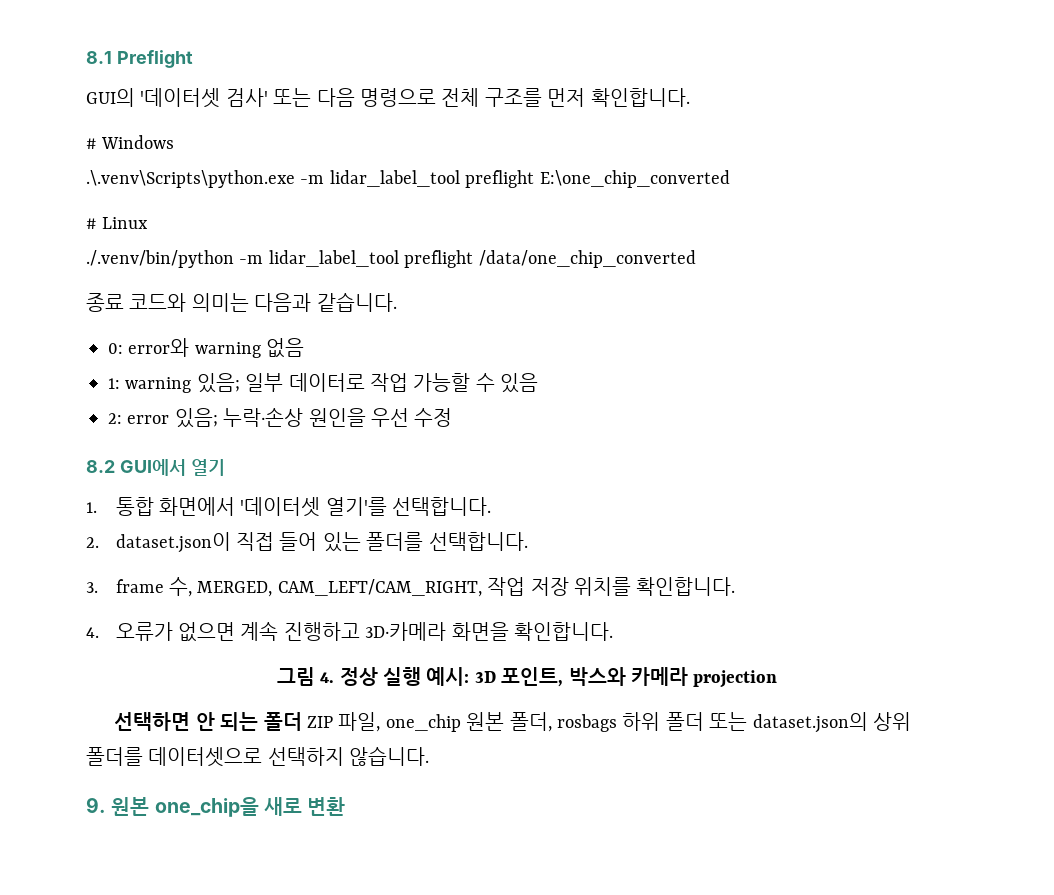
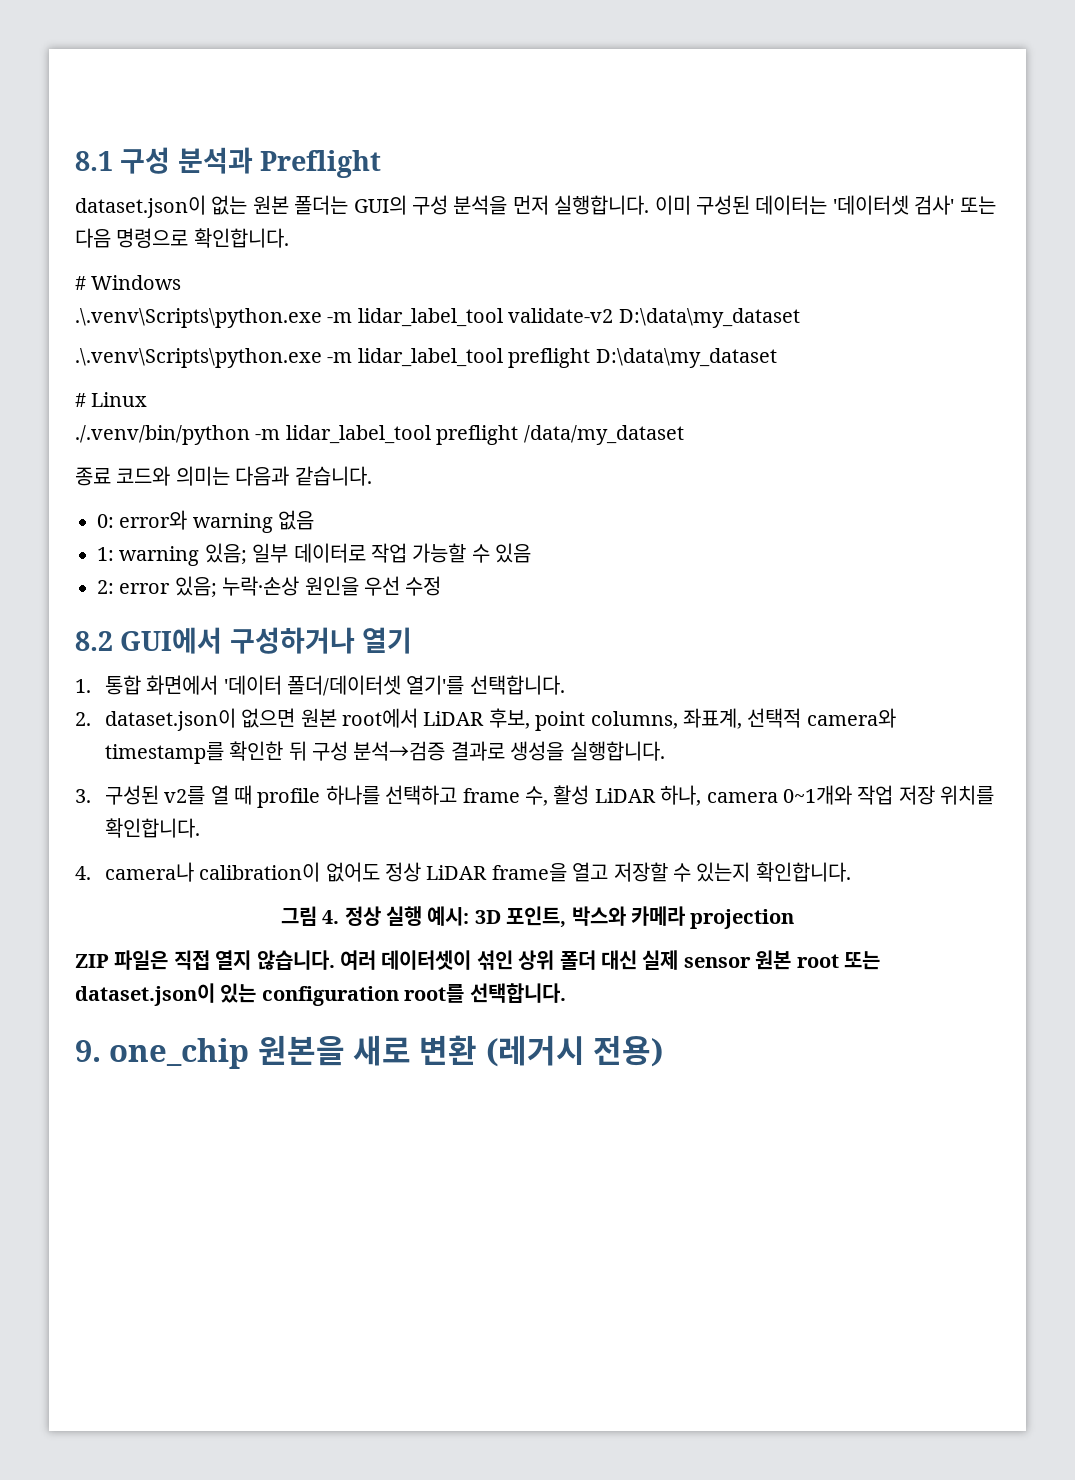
- 8.1 Preflight
+ 8.1 구성 분석과 Preflight
- GUI의 '데이터셋 검사' 또는 다음 명령으로 전체 구조를 먼저 확인합니다.
+ dataset.json이 없는 원본 폴더는 GUI의 구성 분석을 먼저 실행합니다. 이미 구성된 데이터는 '데이터셋 검사' 또는 다음 명령으로 확인합니다.
+ .\.venv\Scripts\python.exe -m lidar_label_tool validate-v2 D:\data\my_dataset
- .\.venv\Scripts\python.exe -m lidar_label_tool preflight E:\one_chip_converted
+ .\.venv\Scripts\python.exe -m lidar_label_tool preflight D:\data\my_dataset
- ./.venv/bin/python -m lidar_label_tool preflight /data/one_chip_converted
+ ./.venv/bin/python -m lidar_label_tool preflight /data/my_dataset
- 8.2 GUI에서 열기
+ 8.2 GUI에서 구성하거나 열기
- 1. 통합 화면에서 '데이터셋 열기'를 선택합니다.
+ 1. 통합 화면에서 '데이터 폴더/데이터셋 열기'를 선택합니다.
- 2. dataset.json이 직접 들어 있는 폴더를 선택합니다.
- 3. frame 수, MERGED, CAM_LEFT/CAM_RIGHT, 작업 저장 위치를 확인합니다.
+ 2. dataset.json이 없으면 원본 root에서 LiDAR 후보, point columns, 좌표계, 선택적 camera와 timestamp를 확인한 뒤 구성 분석→검증 결과로 생성을 실행합니다.
+ 3. 구성된 v2를 열 때 profile 하나를 선택하고 frame 수, 활성 LiDAR 하나, camera 0~1개와 작업 저장 위치를 확인합니다.
- 4. 오류가 없으면 계속 진행하고 3D·카메라 화면을 확인합니다.
+ 4. camera나 calibration이 없어도 정상 LiDAR frame을 열고 저장할 수 있는지 확인합니다.
- 선택하면 안 되는 폴더 ZIP 파일, one_chip 원본 폴더, rosbags 하위 폴더 또는 dataset.json의 상위 폴더를 데이터셋으로 선택하지 않습니다.
- 9. 원본 one_chip을 새로 변환
+ ZIP 파일은 직접 열지 않습니다. 여러 데이터셋이 섞인 상위 폴더 대신 실제 sensor 원본 root 또는 dataset.json이 있는 configuration root를 선택합니다.
+ 9. one_chip 원본을 새로 변환 (레거시 전용)

